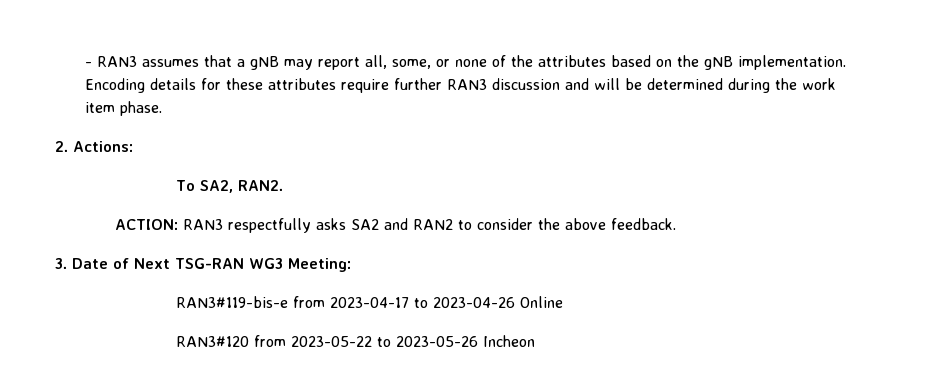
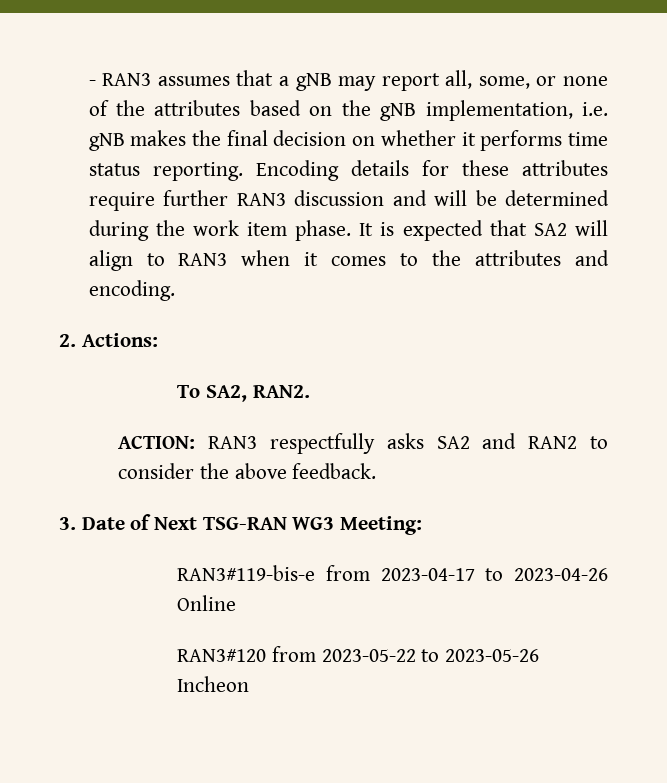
- - RAN3 assumes that a gNB may report all, some, or none of the attributes based on the gNB implementation.
+ - RAN3 assumes that a gNB may report all, some, or none of the attributes based on the gNB implementation, i.e. gNB makes the final decision on whether it performs time status reporting.
+ It is expected that SA2 will align to RAN3 when it comes to the attributes and encoding.

